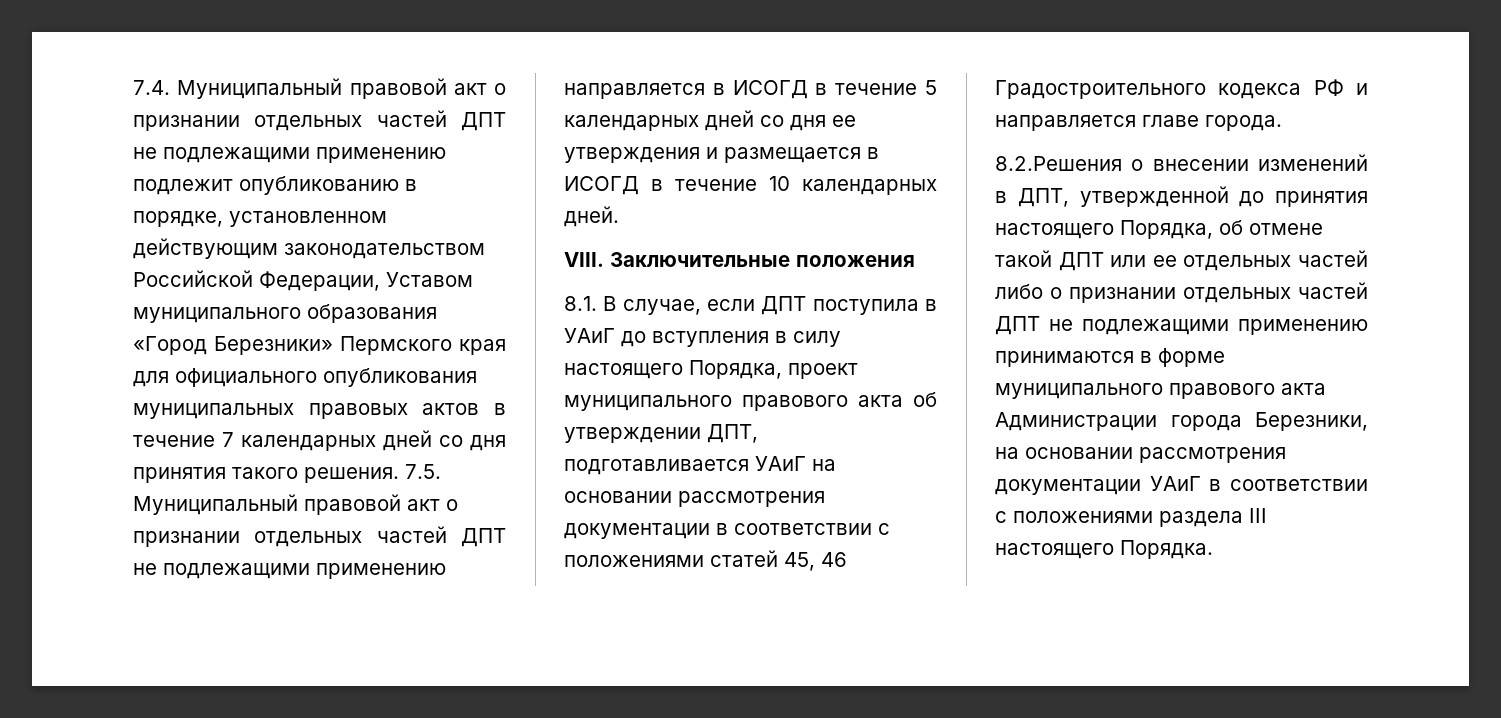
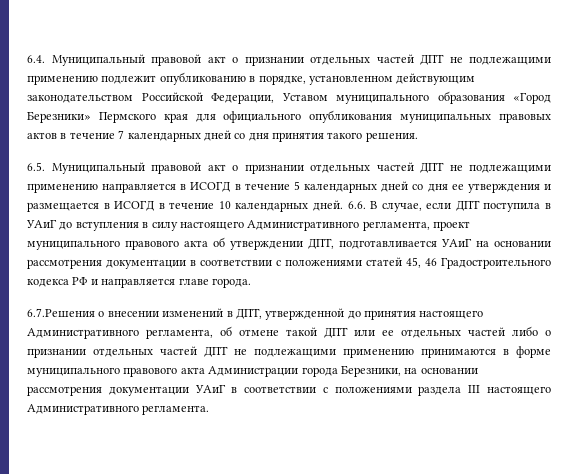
- 7.4. Муниципальный правовой акт о признании отдельных частей ДПТ не подлежащими применению подлежит опубликованию в порядке, установленном действующим законодательством Российской Федерации, Уставом муниципального образования «Город Березники» Пермского края для официального опубликования муниципальных правовых актов в течение 7 календарных дней со дня принятия такого решения. 7.5. Муниципальный правовой акт о признании отдельных частей ДПТ не подлежащими применению направляется в ИСОГД в течение 5 календарных дней со дня ее утверждения и размещается в ИСОГД в течение 10 календарных дней.
- VIII. Заключительные положения
- 8.1. В случае, если ДПТ поступила в УАиГ до вступления в силу настоящего Порядка, проект муниципального правового акта об утверждении ДПТ, подготавливается УАиГ на основании рассмотрения документации в соответствии с положениями статей 45, 46 Градостроительного кодекса РФ и направляется главе города.
+ 6.4. Муниципальный правовой акт о признании отдельных частей ДПТ не подлежащими применению подлежит опубликованию в порядке, установленном действующим законодательством Российской Федерации, Уставом муниципального образования «Город Березники» Пермского края для официального опубликования муниципальных правовых актов в течение 7 календарных дней со дня принятия такого решения.
+ 6.5. Муниципальный правовой акт о признании отдельных частей ДПТ не подлежащими применению направляется в ИСОГД в течение 5 календарных дней со дня ее утверждения и размещается в ИСОГД в течение 10 календарных дней. 6.6. В случае, если ДПТ поступила в УАиГ до вступления в силу настоящего Административного регламента, проект муниципального правового акта об утверждении ДПТ, подготавливается УАиГ на основании рассмотрения документации в соответствии с положениями статей 45, 46 Градостроительного кодекса РФ и направляется главе города.
- 8.2.Решения о внесении изменений в ДПТ, утвержденной до принятия настоящего Порядка, об отмене такой ДПТ или ее отдельных частей либо о признании отдельных частей ДПТ не подлежащими применению принимаются в форме муниципального правового акта Администрации города Березники, на основании рассмотрения документации УАиГ в соответствии с положениями раздела III настоящего Порядка.
+ 6.7.Решения о внесении изменений в ДПТ, утвержденной до принятия настоящего Административного регламента, об отмене такой ДПТ или ее отдельных частей либо о признании отдельных частей ДПТ не подлежащими применению принимаются в форме муниципального правового акта Администрации города Березники, на основании рассмотрения документации УАиГ в соответствии с положениями раздела III настоящего Административного регламента.

